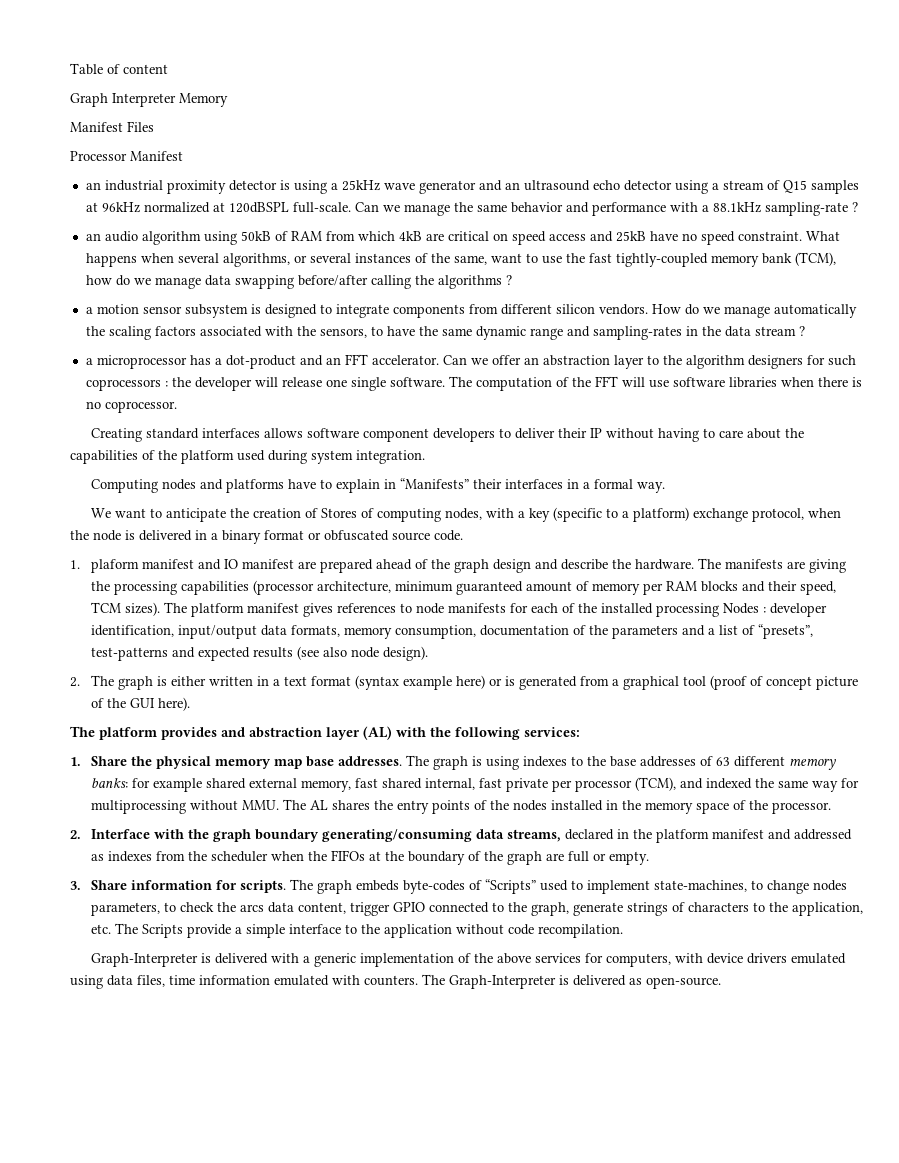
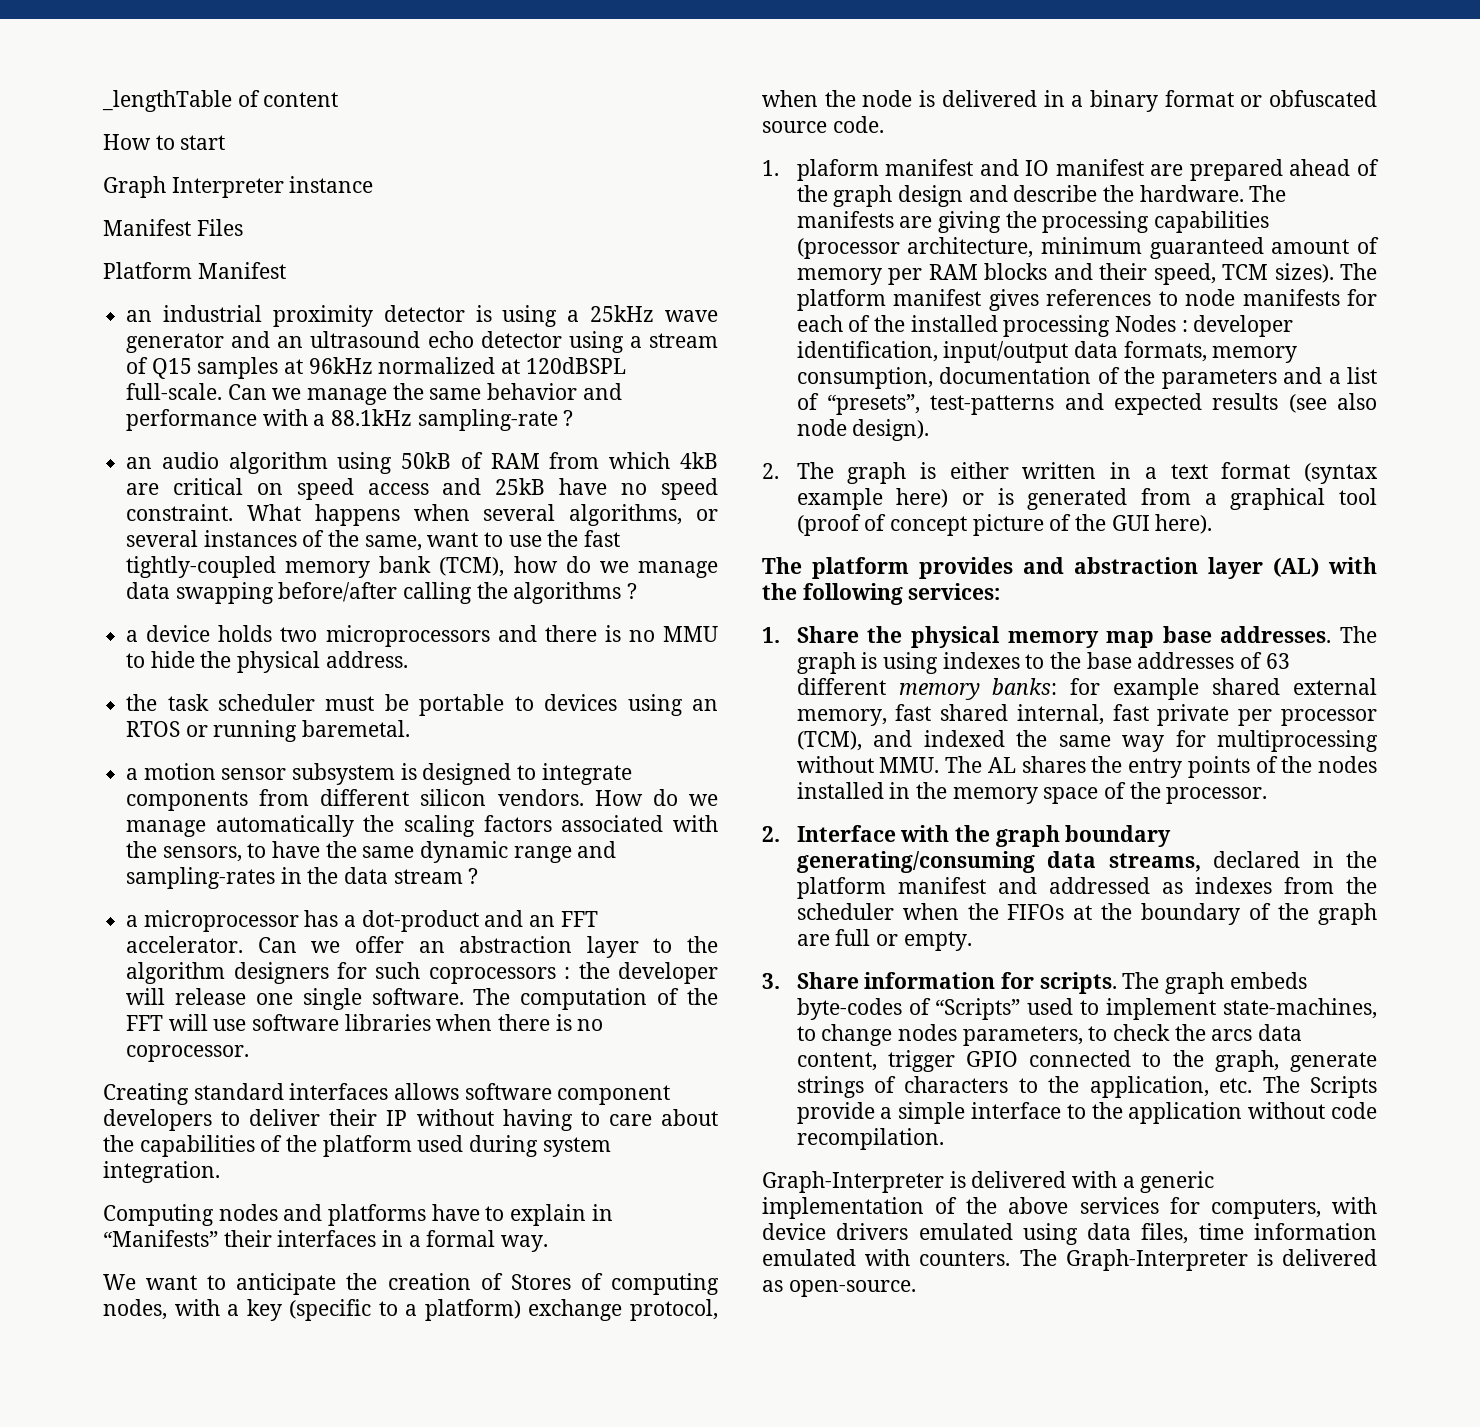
- Table of content
+ _lengthTable of content
+ How to start
- Graph Interpreter Memory
+ Graph Interpreter instance
- Processor Manifest
+ Platform Manifest
+ a device holds two microprocessors and there is no MMU to hide the physical address.
+ the task scheduler must be portable to devices using an RTOS or running baremetal.

